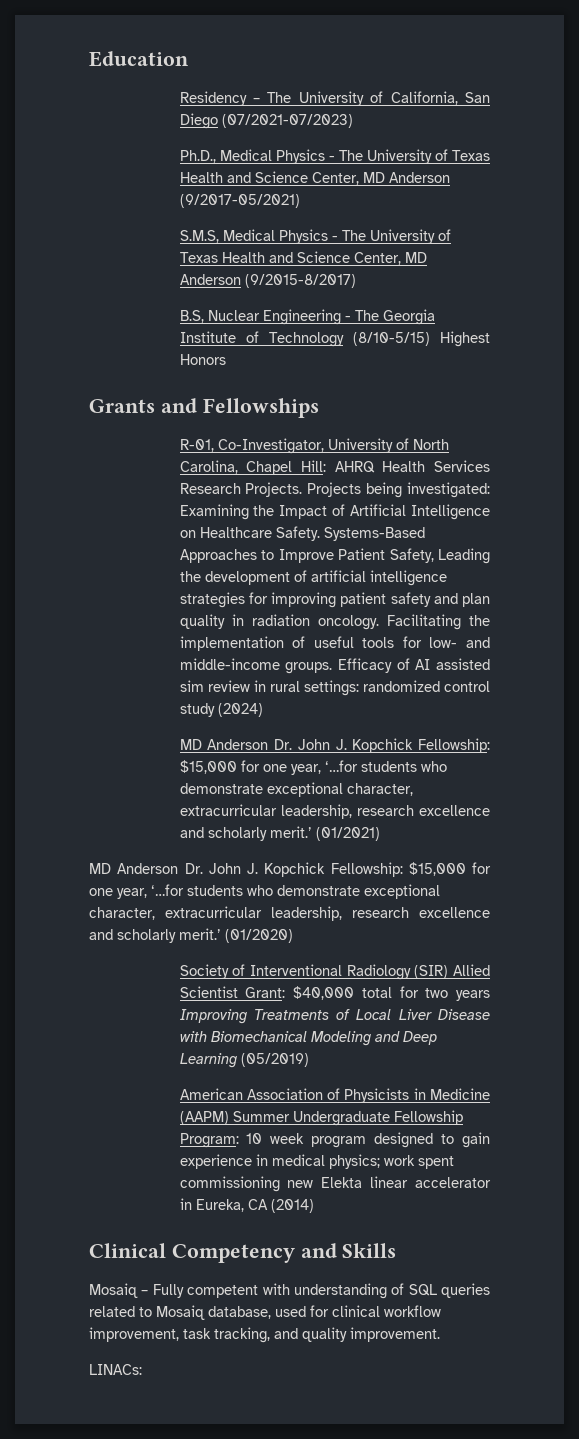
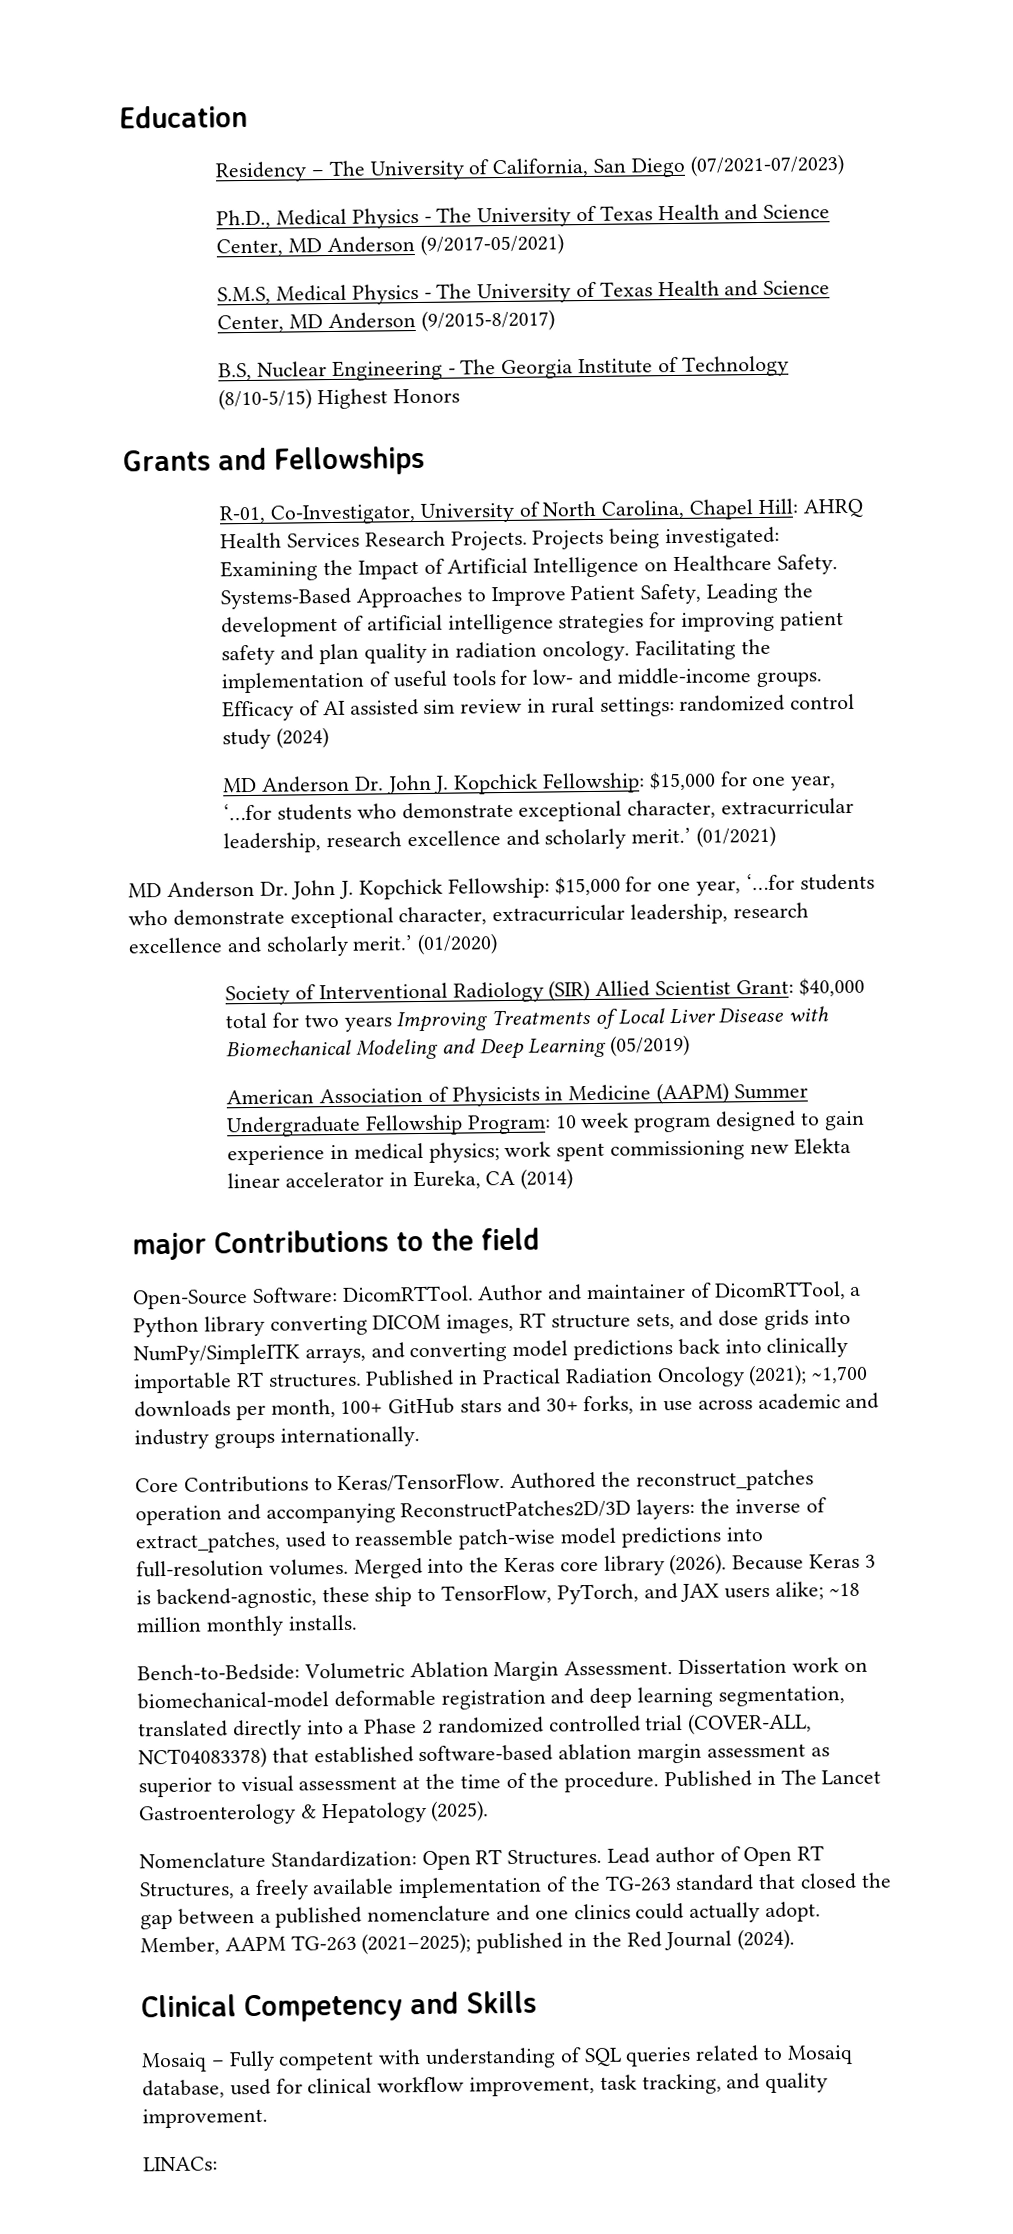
+ major Contributions to the field
+ Open-Source Software: DicomRTTool. Author and maintainer of DicomRTTool, a Python library converting DICOM images, RT structure sets, and dose grids into NumPy/SimpleITK arrays, and converting model predictions back into clinically importable RT structures. Published in Practical Radiation Oncology (2021); ~1,700 downloads per month, 100+ GitHub stars and 30+ forks, in use across academic and industry groups internationally.
+ Core Contributions to Keras/TensorFlow. Authored the reconstruct_patches operation and accompanying ReconstructPatches2D/3D layers: the inverse of extract_patches, used to reassemble patch-wise model predictions into full-resolution volumes. Merged into the Keras core library (2026). Because Keras 3 is backend-agnostic, these ship to TensorFlow, PyTorch, and JAX users alike; ~18 million monthly installs.
+ Bench-to-Bedside: Volumetric Ablation Margin Assessment. Dissertation work on biomechanical-model deformable registration and deep learning segmentation, translated directly into a Phase 2 randomized controlled trial (COVER-ALL, NCT04083378) that established software-based ablation margin assessment as superior to visual assessment at the time of the procedure. Published in The Lancet Gastroenterology & Hepatology (2025).
+ Nomenclature Standardization: Open RT Structures. Lead author of Open RT Structures, a freely available implementation of the TG-263 standard that closed the gap between a published nomenclature and one clinics could actually adopt. Member, AAPM TG-263 (2021–2025); published in the Red Journal (2024).

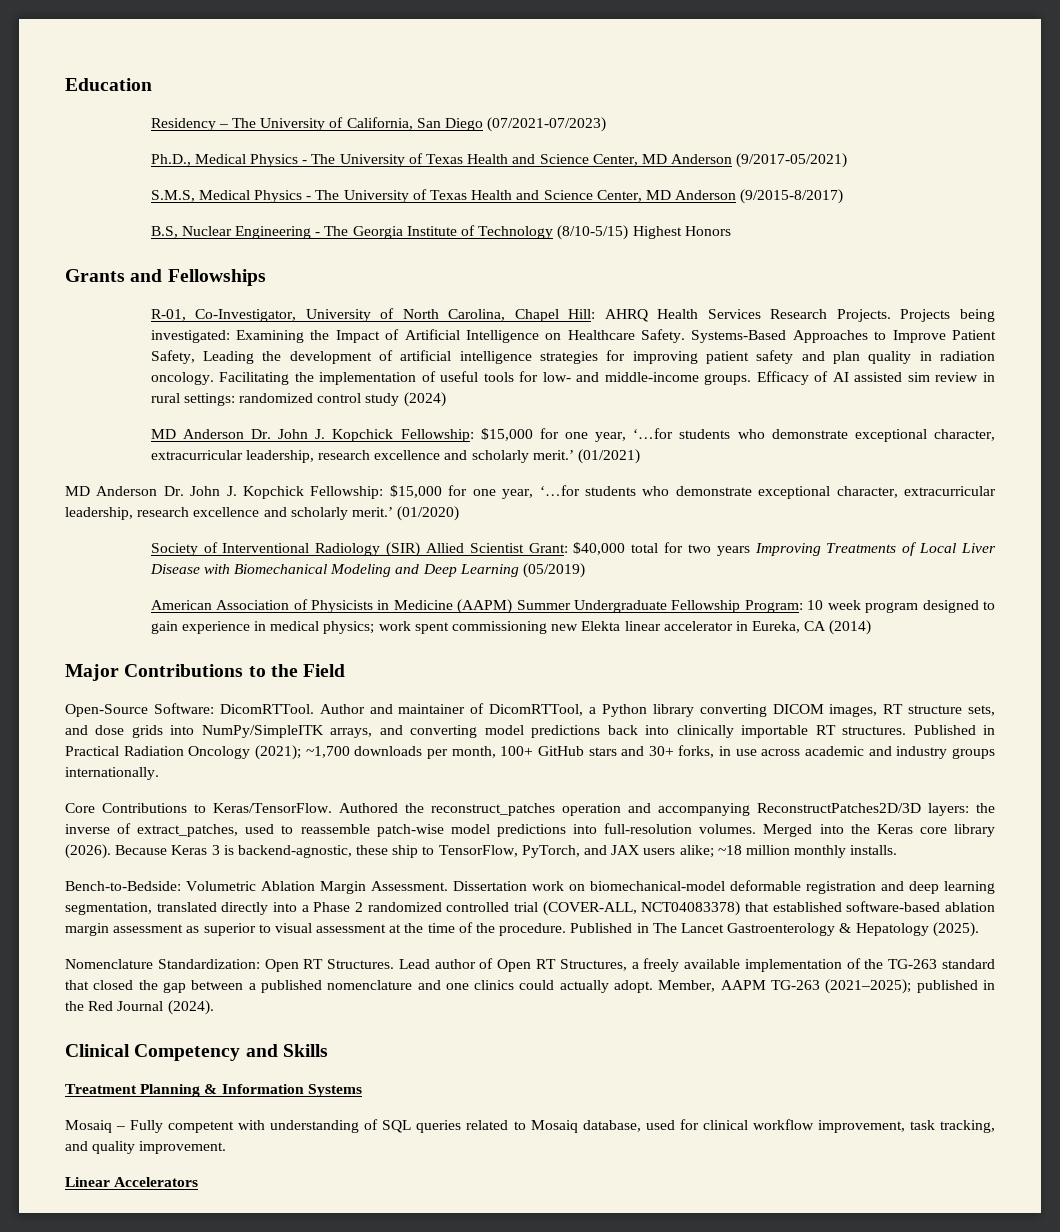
- major Contributions to the field
+ Major Contributions to the Field
+ Treatment Planning & Information Systems
- LINACs:
+ Linear Accelerators

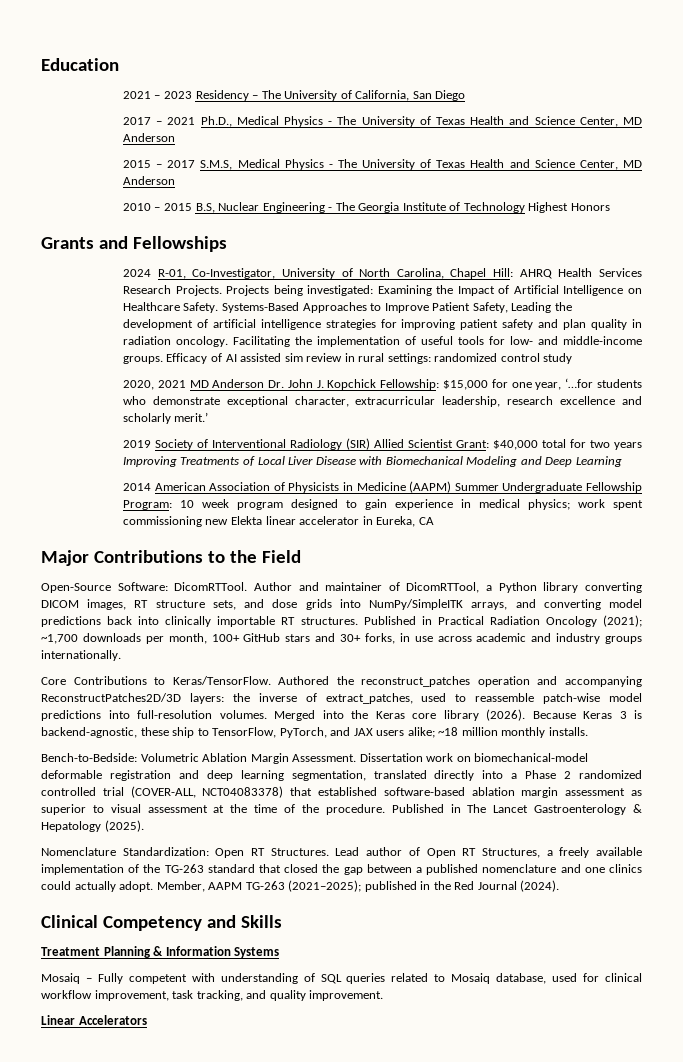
- Residency – The University of California, San Diego (07/2021-07/2023)
- Ph.D., Medical Physics - The University of Texas Health and Science Center, MD Anderson (9/2017-05/2021)
- S.M.S, Medical Physics - The University of Texas Health and Science Center, MD Anderson (9/2015-8/2017)
- B.S, Nuclear Engineering - The Georgia Institute of Technology (8/10-5/15) Highest Honors
+ 2021 – 2023 Residency – The University of California, San Diego
+ 2017 – 2021 Ph.D., Medical Physics - The University of Texas Health and Science Center, MD Anderson
+ 2015 – 2017 S.M.S, Medical Physics - The University of Texas Health and Science Center, MD Anderson
+ 2010 – 2015 B.S, Nuclear Engineering - The Georgia Institute of Technology Highest Honors
- R-01, Co-Investigator, University of North Carolina, Chapel Hill: AHRQ Health Services Research Projects.
+ 2024 R-01, Co-Investigator, University of North Carolina, Chapel Hill: AHRQ Health Services Research Projects.
- randomized control study (2024)
- MD Anderson Dr. John J. Kopchick Fellowship:
+ randomized control study
+ 2020, 2021 MD Anderson Dr. John J. Kopchick Fellowship:
- $15,000 for one year, ‘…for students who demonstrate exceptional character, extracurricular leadership, research excellence and scholarly merit.’ (01/2021)
- MD Anderson Dr. John J. Kopchick Fellowship: $15,000 for one year, ‘…for students who demonstrate exceptional character, extracurricular leadership, research excellence and scholarly merit.’ (01/2020)
- Society of Interventional Radiology (SIR) Allied Scientist Grant:
+ $15,000 for one year, ‘…for students who demonstrate exceptional character, extracurricular leadership, research excellence and scholarly merit.’
+ 2019 Society of Interventional Radiology (SIR) Allied Scientist Grant:
- $40,000 total for two years Improving Treatments of Local Liver Disease with Biomechanical Modeling and Deep Learning (05/2019)
- American Association of Physicists in Medicine (AAPM) Summer Undergraduate Fellowship Program:
+ $40,000 total for two years Improving Treatments of Local Liver Disease with Biomechanical Modeling and Deep Learning
+ 2014 American Association of Physicists in Medicine (AAPM) Summer Undergraduate Fellowship Program:
- work spent commissioning new Elekta linear accelerator in Eureka, CA (2014)
+ work spent commissioning new Elekta linear accelerator in Eureka, CA

